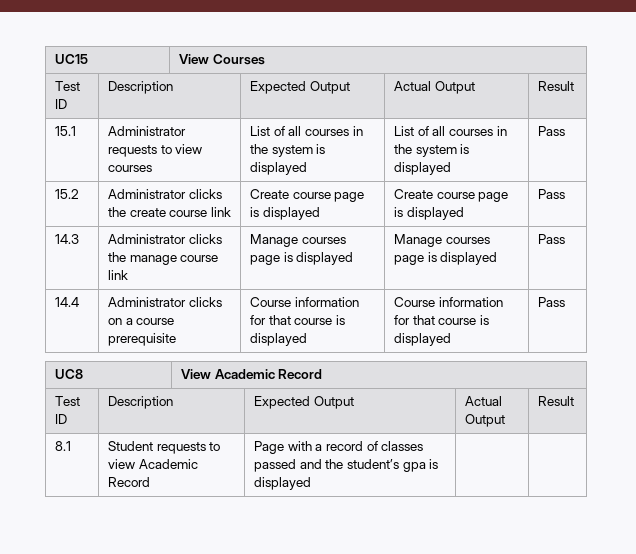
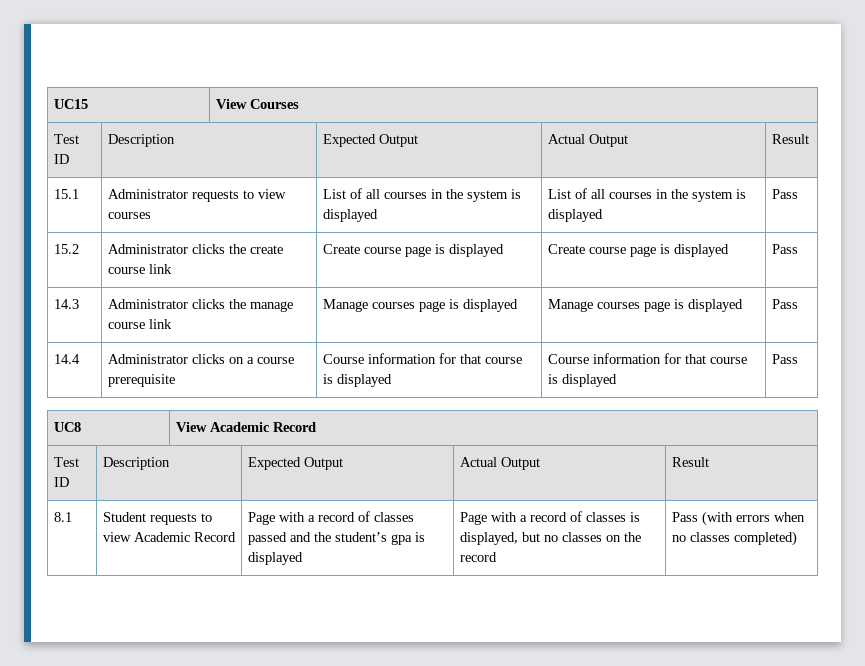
+ Page with a record of classes is displayed, but no classes on the record | Pass (with errors when no classes completed)

